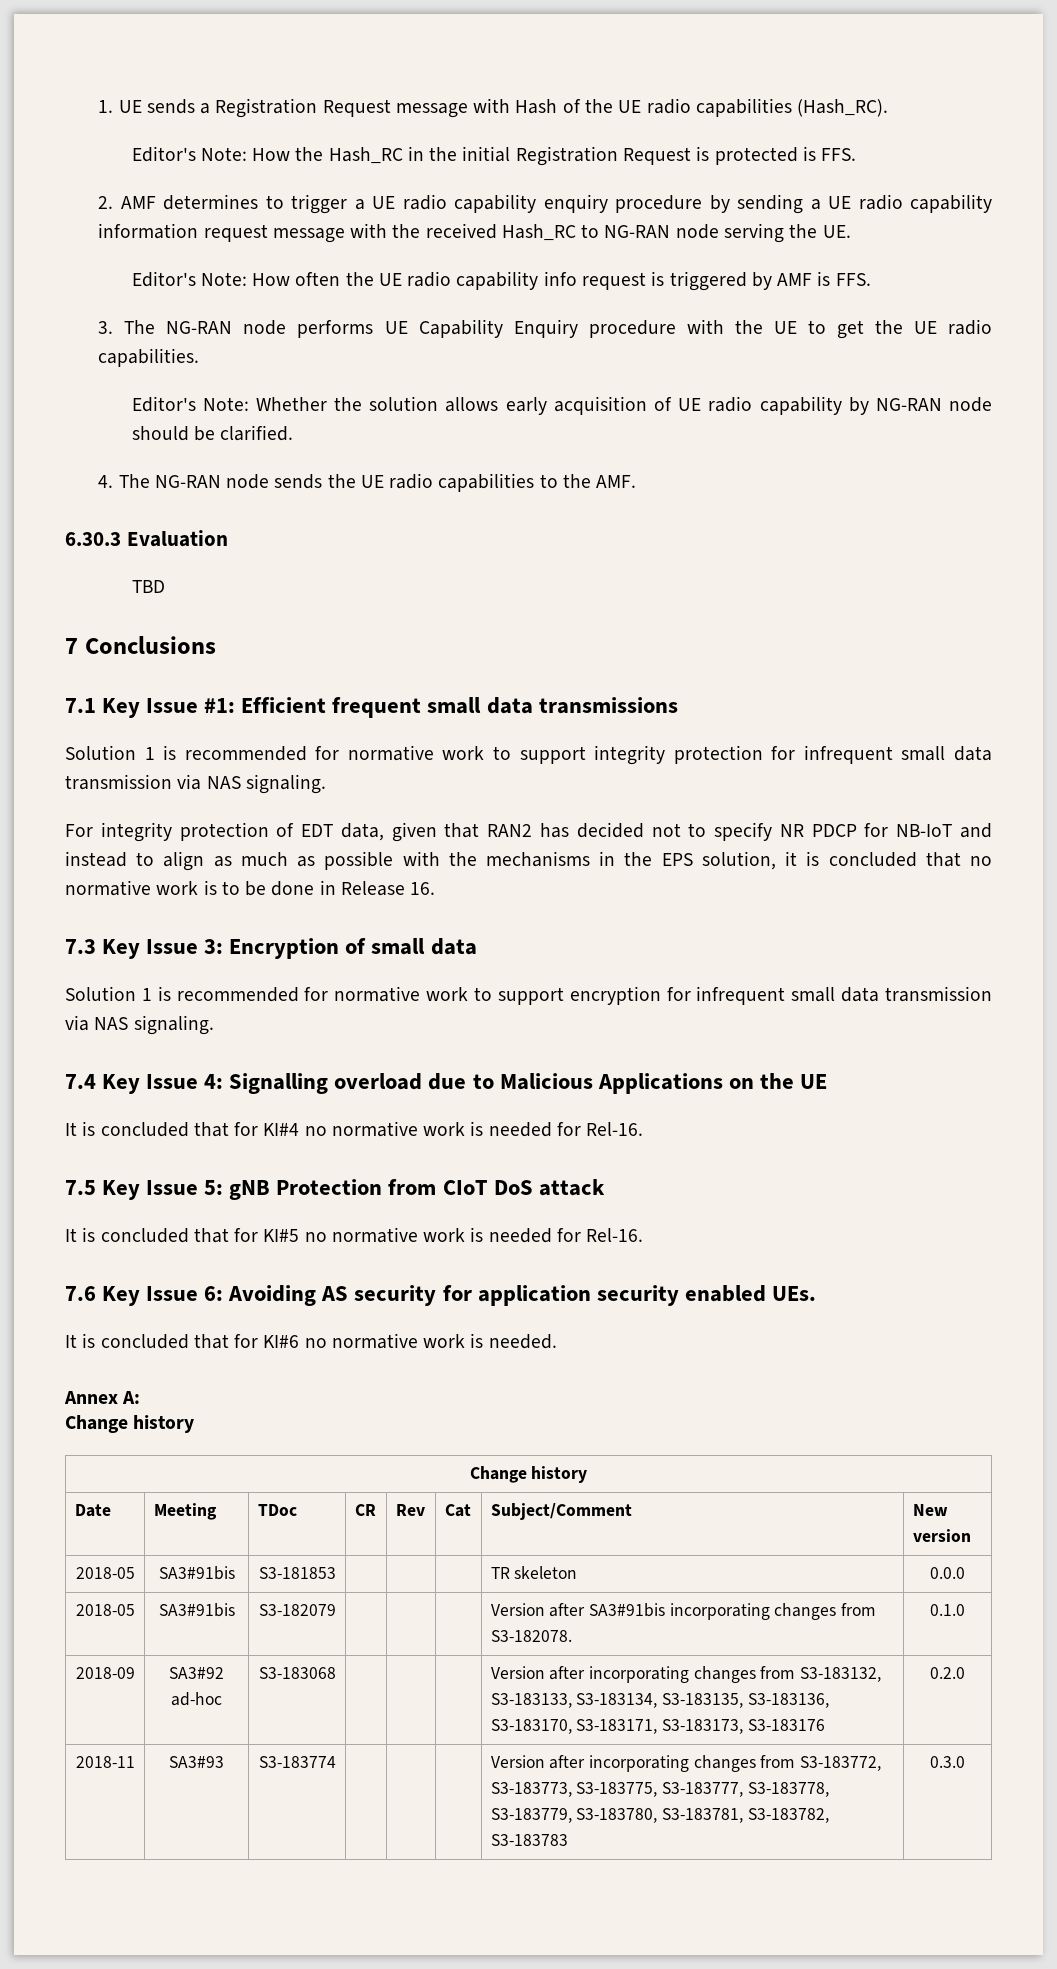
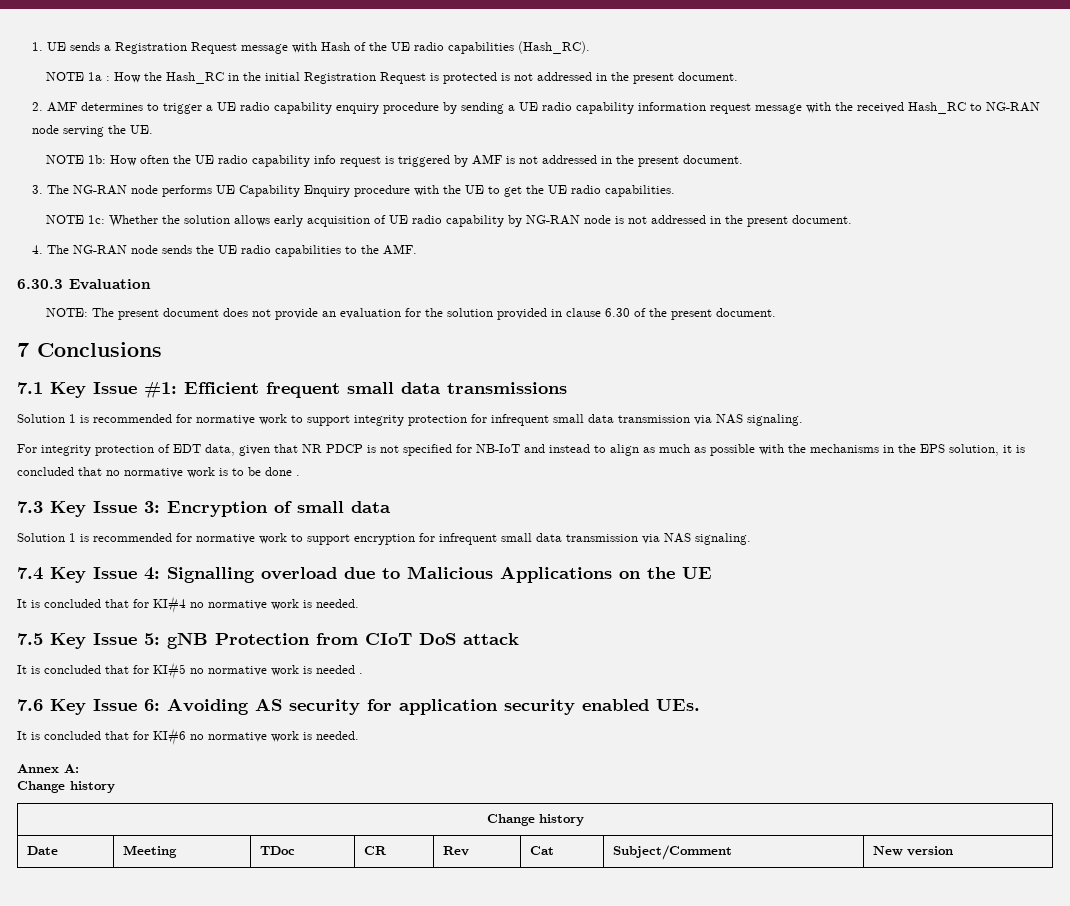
- Editor's Note: How the Hash_RC in the initial Registration Request is protected is FFS.
+ NOTE 1a : How the Hash_RC in the initial Registration Request is protected is not addressed in the present document.
- Editor's Note: How often the UE radio capability info request is triggered by AMF is FFS.
+ NOTE 1b: How often the UE radio capability info request is triggered by AMF is not addressed in the present document.
- Editor's Note: Whether the solution allows early acquisition of UE radio capability by NG-RAN node should be clarified.
+ NOTE 1c: Whether the solution allows early acquisition of UE radio capability by NG-RAN node is not addressed in the present document.
- TBD
+ NOTE: The present document does not provide an evaluation for the solution provided in clause 6.30 of the present document.
- For integrity protection of EDT data, given that RAN2 has decided not to specify NR PDCP for NB-IoT and instead to align as much as possible with the mechanisms in the EPS solution, it is concluded that no normative work is to be done in Release 16.
+ For integrity protection of EDT data, given that NR PDCP is not specified for NB-IoT and instead to align as much as possible with the mechanisms in the EPS solution, it is concluded that no normative work is to be done .
- It is concluded that for KI#4 no normative work is needed for Rel-16.
+ It is concluded that for KI#4 no normative work is needed.
- It is concluded that for KI#5 no normative work is needed for Rel-16.
+ It is concluded that for KI#5 no normative work is needed .
- 2018-05 | SA3#91bis | S3-181853 | | | | TR skeleton | 0.0.0
- 2018-05 | SA3#91bis | S3-182079 | | | | Version after SA3#91bis incorporating changes from S3-182078. | 0.1.0
- 2018-09 | SA3#92 ad-hoc | S3-183068 | | | | Version after incorporating changes from S3-183132, S3-183133, S3-183134, S3-183135, S3-183136, S3-183170, S3-183171, S3-183173, S3-183176 | 0.2.0
- 2018-11 | SA3#93 | S3-183774 | | | | Version after incorporating changes from S3-183772, S3-183773, S3-183775, S3-183777, S3-183778, S3-183779, S3-183780, S3-183781, S3-183782, S3-183783 | 0.3.0

